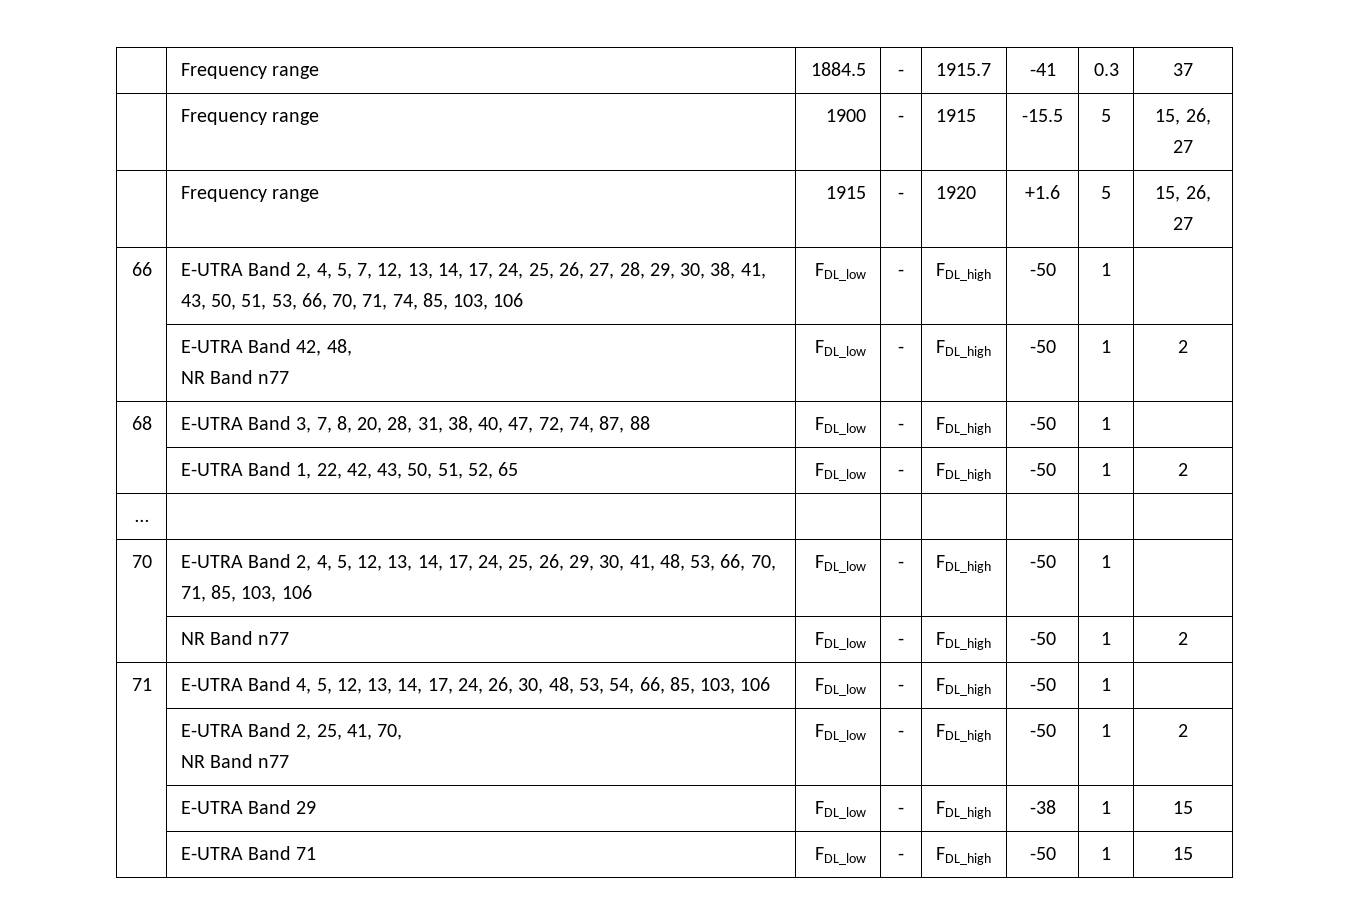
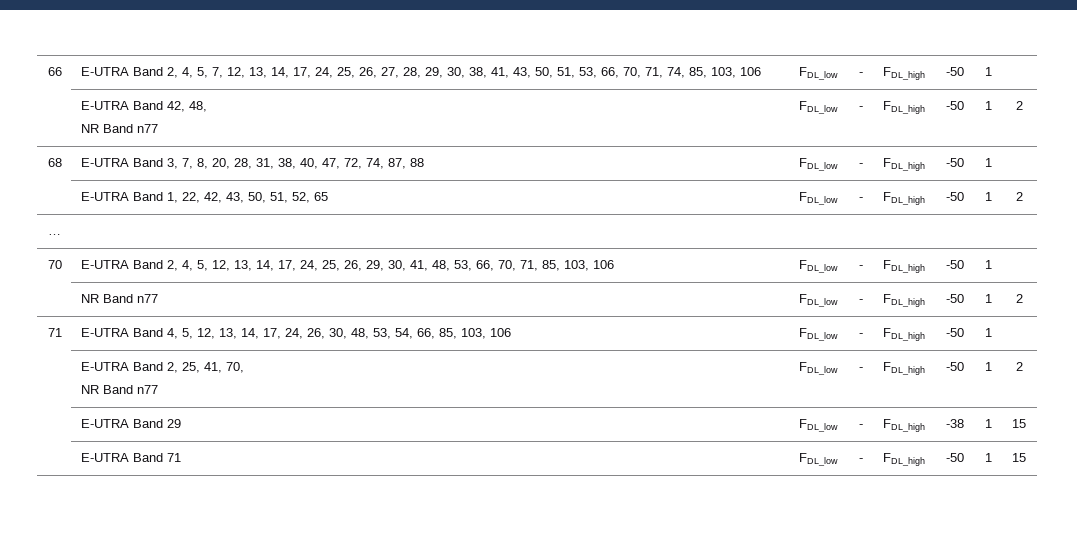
- | Frequency range | 1884.5 | - | 1915.7 | -41 | 0.3 | 37
- | Frequency range | 1900 | - | 1915 | -15.5 | 5 | 15, 26, 27
- | Frequency range | 1915 | - | 1920 | +1.6 | 5 | 15, 26, 27

